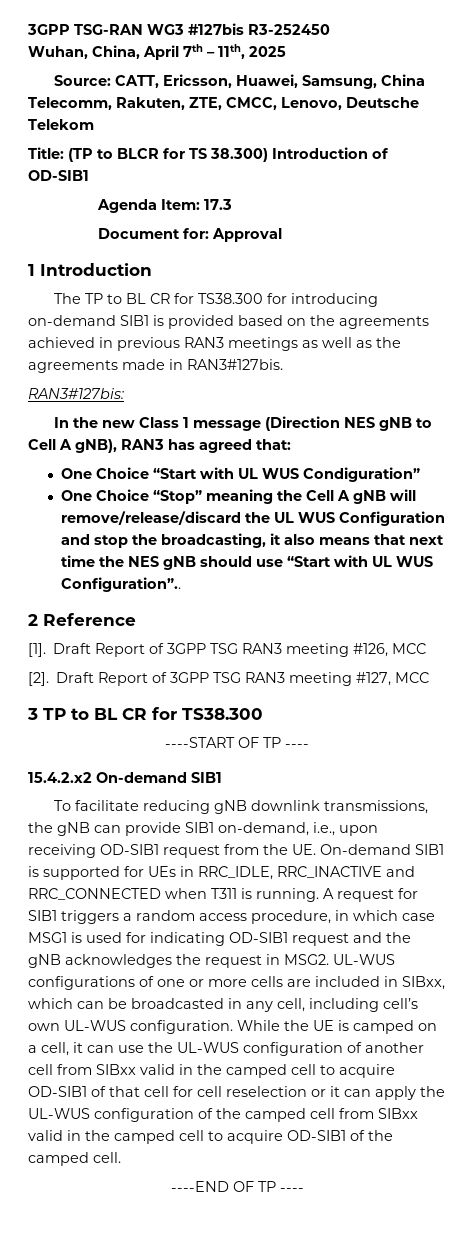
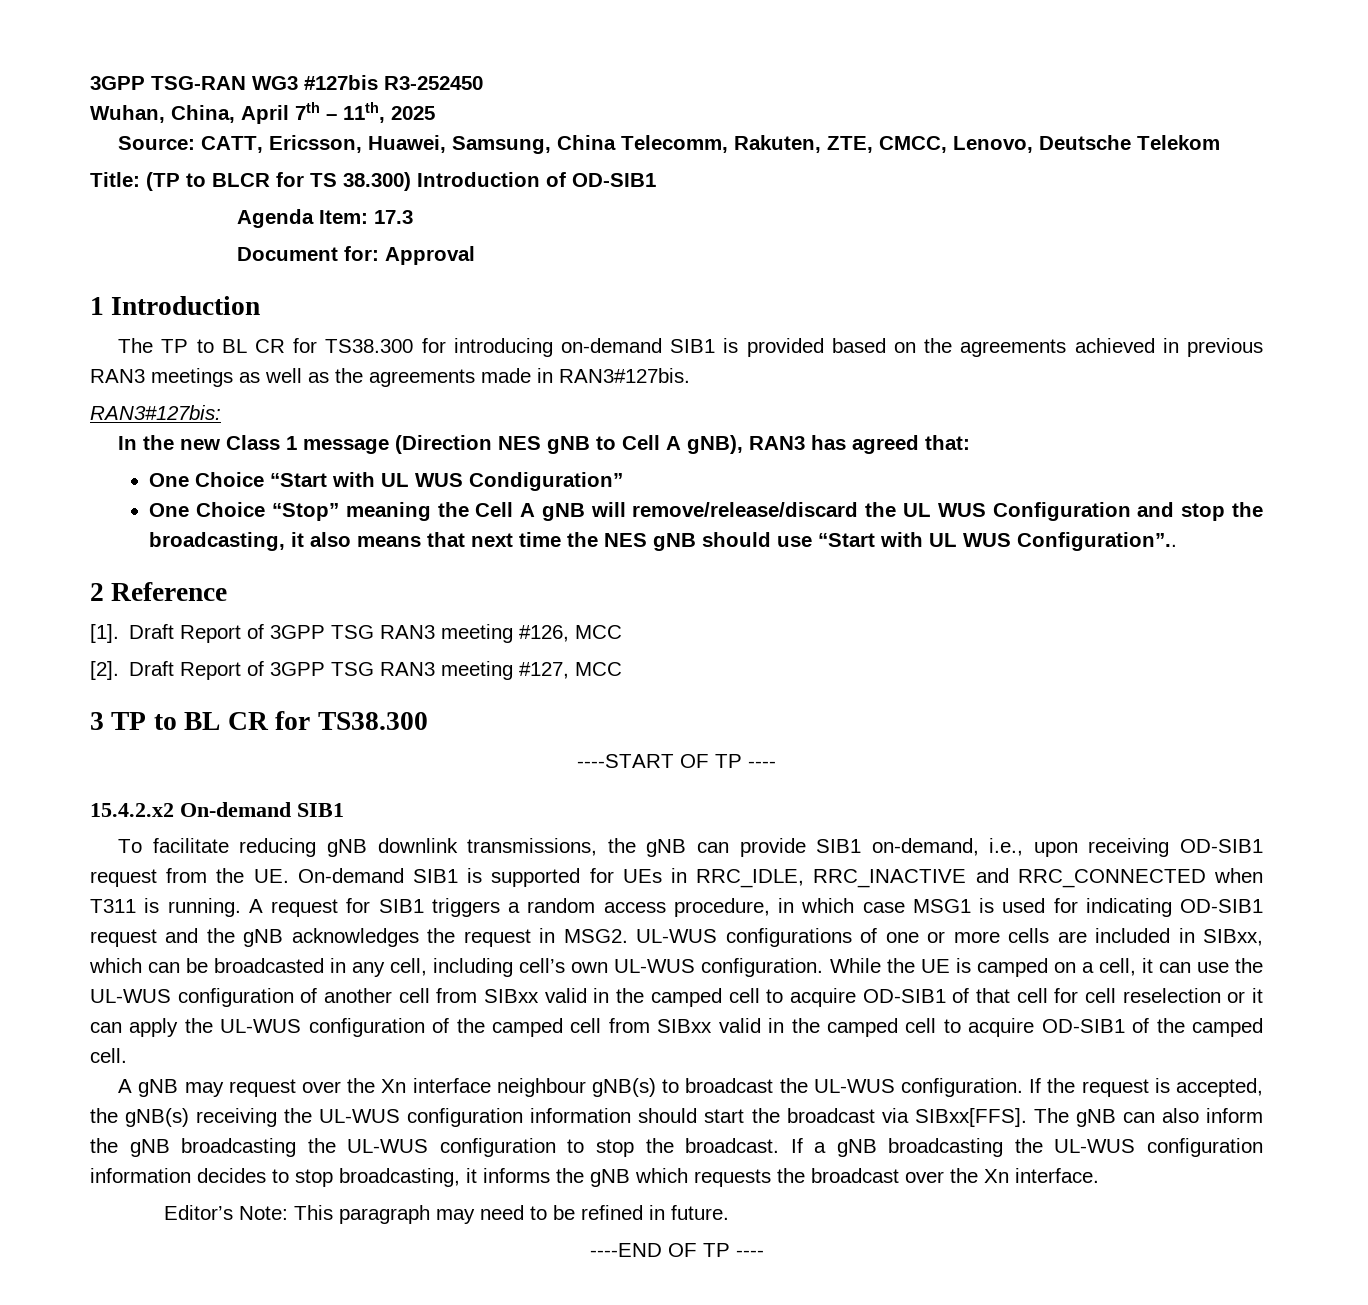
+ A gNB may request over the Xn interface neighbour gNB(s) to broadcast the UL-WUS configuration. If the request is accepted, the gNB(s) receiving the UL-WUS configuration information should start the broadcast via SIBxx[FFS]. The gNB can also inform the gNB broadcasting the UL-WUS configuration to stop the broadcast. If a gNB broadcasting the UL-WUS configuration information decides to stop broadcasting, it informs the gNB which requests the broadcast over the Xn interface.
+ Editor’s Note: This paragraph may need to be refined in future.

